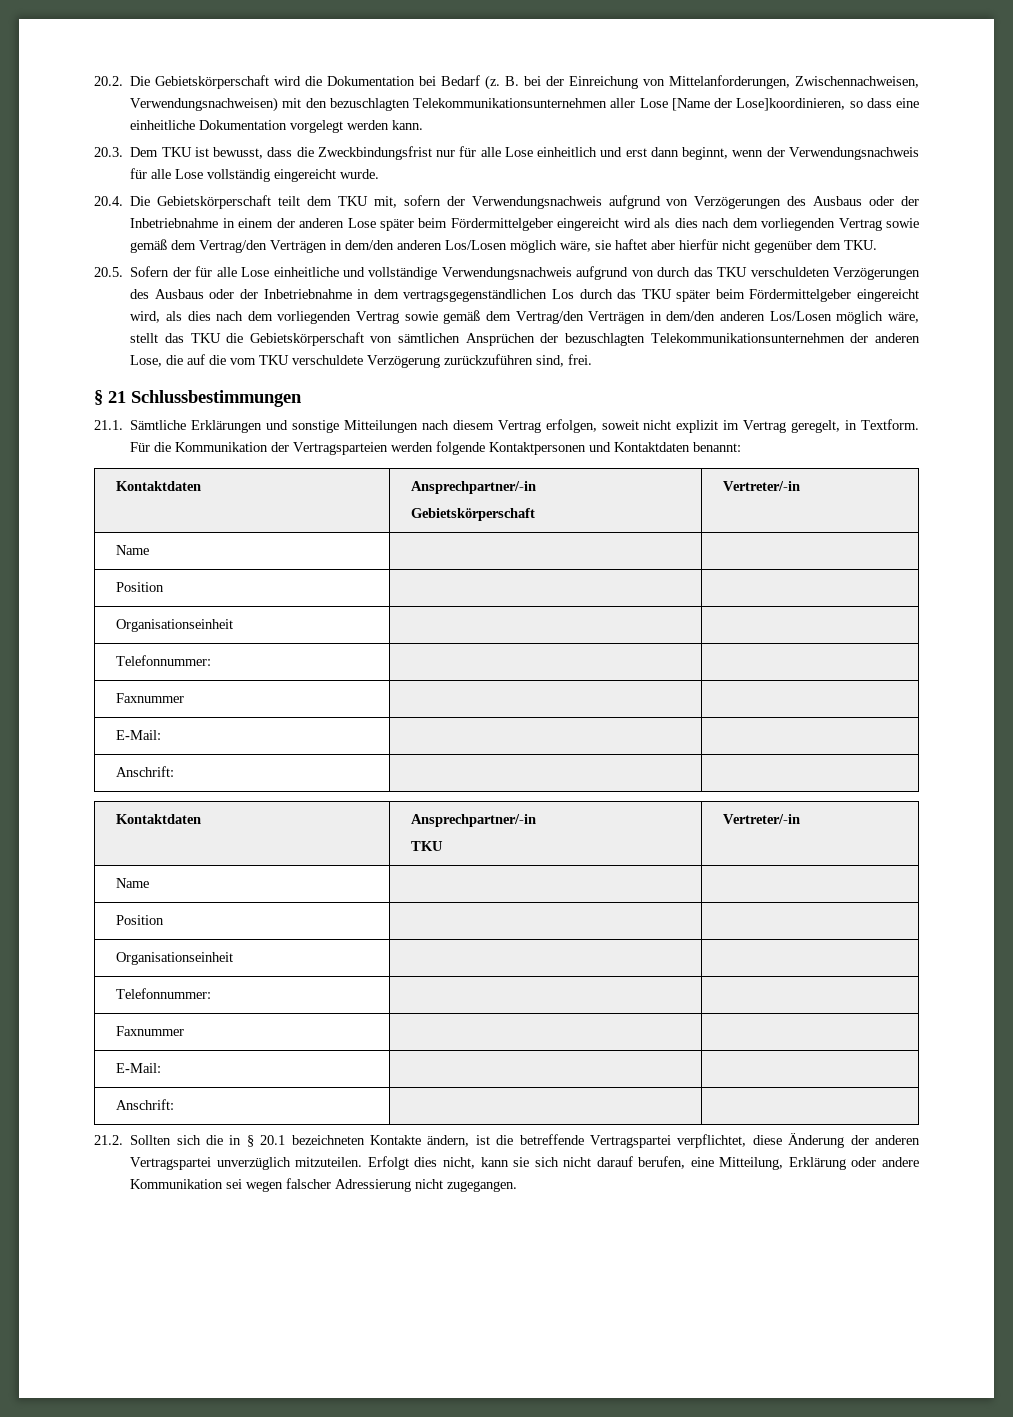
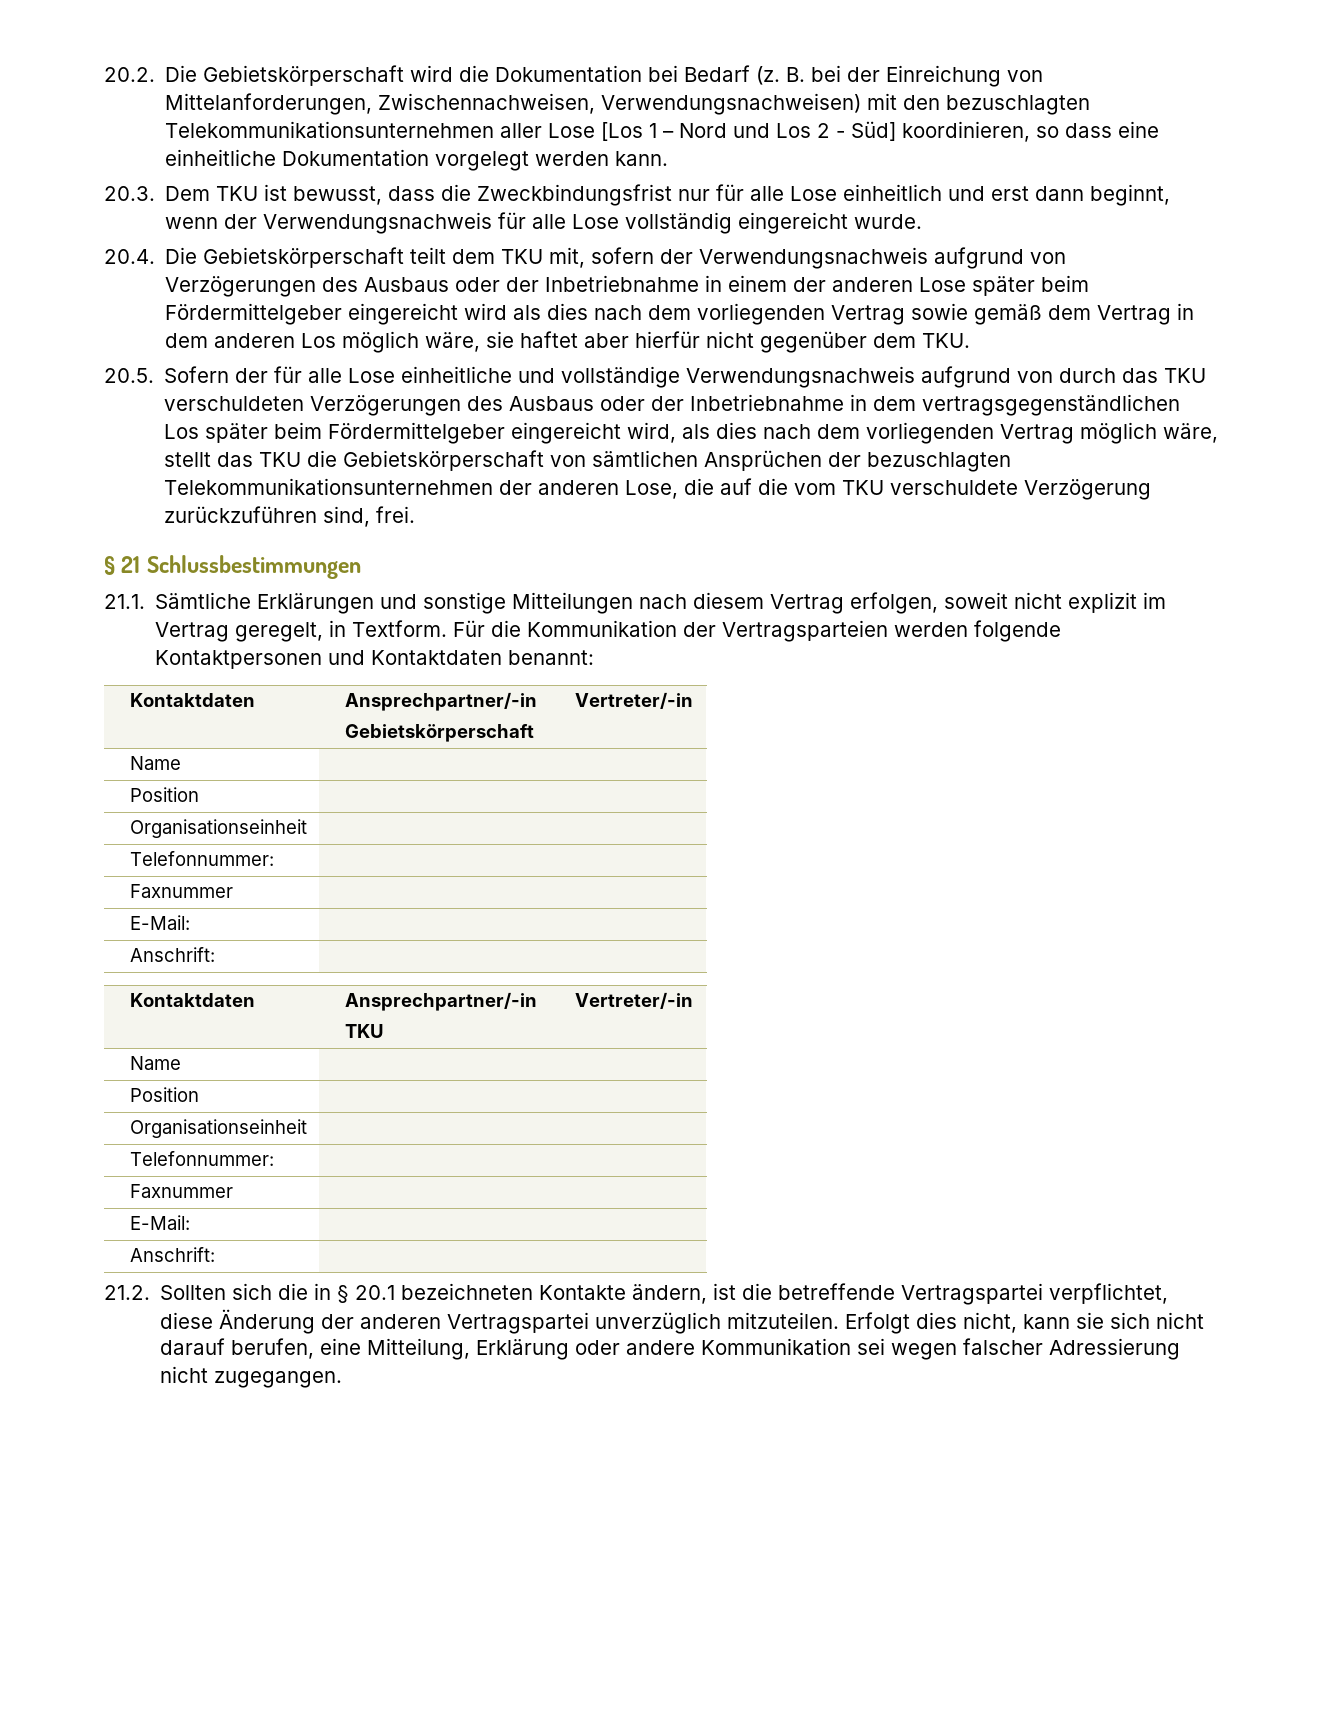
- B. bei der Einreichung von Mittelanforderungen, Zwischennachweisen, Verwendungsnachweisen) mit den bezuschlagten Telekommunikationsunternehmen aller Lose [Name der Lose]koordinieren, so dass eine einheitliche Dokumentation vorgelegt werden kann.
+ B. bei der Einreichung von Mittelanforderungen, Zwischennachweisen, Verwendungsnachweisen) mit den bezuschlagten Telekommunikationsunternehmen aller Lose [Los 1 – Nord und Los 2 - Süd] koordinieren, so dass eine einheitliche Dokumentation vorgelegt werden kann.
- 20.4. Die Gebietskörperschaft teilt dem TKU mit, sofern der Verwendungsnachweis aufgrund von Verzögerungen des Ausbaus oder der Inbetriebnahme in einem der anderen Lose später beim Fördermittelgeber eingereicht wird als dies nach dem vorliegenden Vertrag sowie gemäß dem Vertrag/den Verträgen in dem/den anderen Los/Losen möglich wäre, sie haftet aber hierfür nicht gegenüber dem TKU.
+ 20.4. Die Gebietskörperschaft teilt dem TKU mit, sofern der Verwendungsnachweis aufgrund von Verzögerungen des Ausbaus oder der Inbetriebnahme in einem der anderen Lose später beim Fördermittelgeber eingereicht wird als dies nach dem vorliegenden Vertrag sowie gemäß dem Vertrag in dem anderen Los möglich wäre, sie haftet aber hierfür nicht gegenüber dem TKU.
- 20.5. Sofern der für alle Lose einheitliche und vollständige Verwendungsnachweis aufgrund von durch das TKU verschuldeten Verzögerungen des Ausbaus oder der Inbetriebnahme in dem vertragsgegenständlichen Los durch das TKU später beim Fördermittelgeber eingereicht wird, als dies nach dem vorliegenden Vertrag sowie gemäß dem Vertrag/den Verträgen in dem/den anderen Los/Losen möglich wäre, stellt das TKU die Gebietskörperschaft von sämtlichen Ansprüchen der bezuschlagten Telekommunikationsunternehmen der anderen Lose, die auf die vom TKU verschuldete Verzögerung zurückzuführen sind, frei.
+ 20.5. Sofern der für alle Lose einheitliche und vollständige Verwendungsnachweis aufgrund von durch das TKU verschuldeten Verzögerungen des Ausbaus oder der Inbetriebnahme in dem vertragsgegenständlichen Los später beim Fördermittelgeber eingereicht wird, als dies nach dem vorliegenden Vertrag möglich wäre, stellt das TKU die Gebietskörperschaft von sämtlichen Ansprüchen der bezuschlagten Telekommunikationsunternehmen der anderen Lose, die auf die vom TKU verschuldete Verzögerung zurückzuführen sind, frei.

